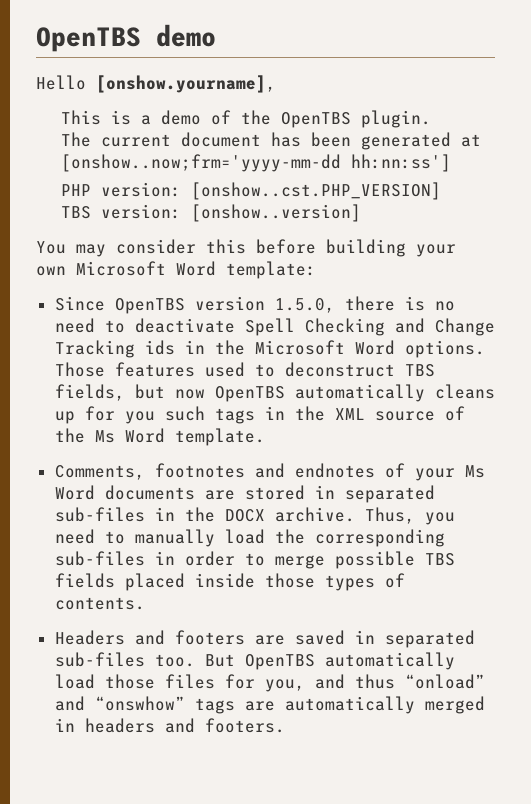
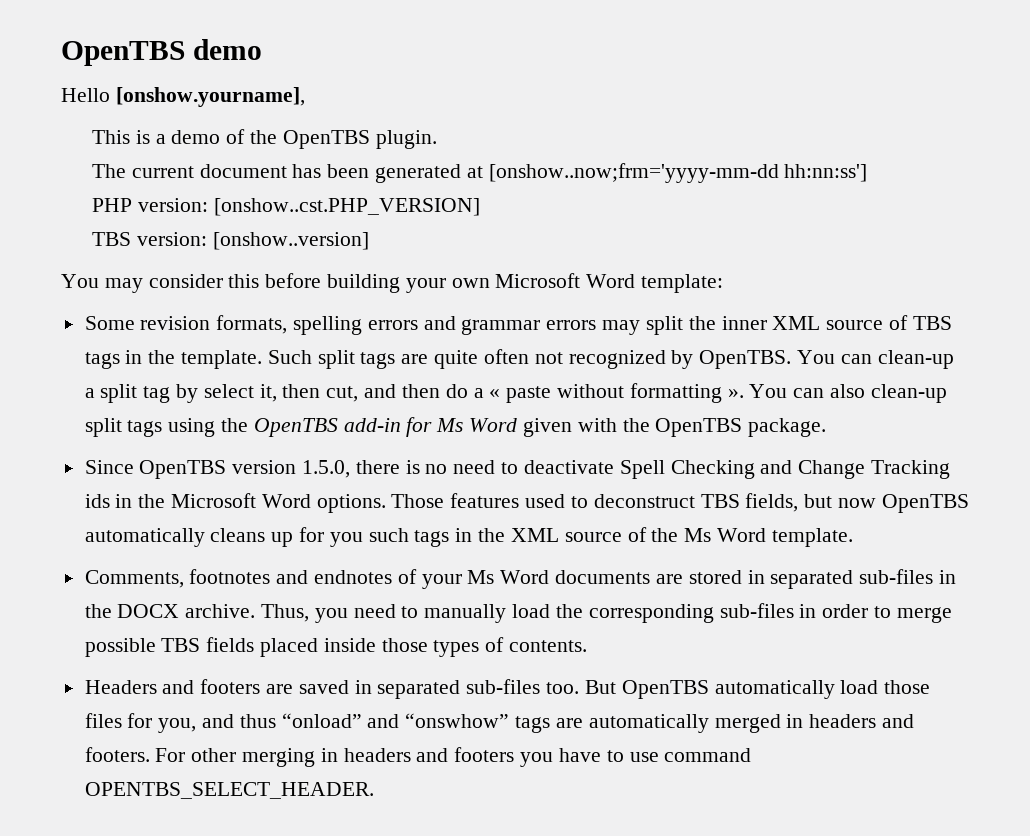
+ Some revision formats, spelling errors and grammar errors may split the inner XML source of TBS tags in the template. Such split tags are quite often not recognized by OpenTBS. You can clean-up a split tag by select it, then cut, and then do a « paste without formatting ». You can also clean-up split tags using the OpenTBS add-in for Ms Word given with the OpenTBS package.
+ For other merging in headers and footers you have to use command OPENTBS_SELECT_HEADER.

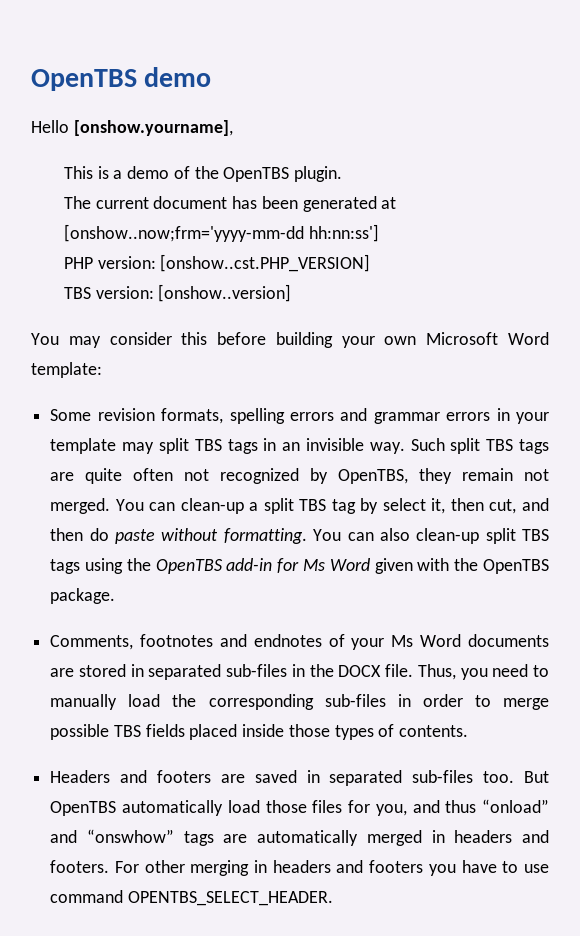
- Some revision formats, spelling errors and grammar errors may split the inner XML source of TBS tags in the template.
+ Some revision formats, spelling errors and grammar errors in your template may split TBS tags in an invisible way.
- Such split tags are quite often not recognized by OpenTBS.
+ Such split TBS tags are quite often not recognized by OpenTBS, they remain not merged.
- You can clean-up a split tag by select it, then cut, and then do a « paste without formatting ».
+ You can clean-up a split TBS tag by select it, then cut, and then do paste without formatting.
- You can also clean-up split tags using the OpenTBS add-in for Ms Word given with the OpenTBS package.
+ You can also clean-up split TBS tags using the OpenTBS add-in for Ms Word given with the OpenTBS package.
- Since OpenTBS version 1.5.0, there is no need to deactivate Spell Checking and Change Tracking ids in the Microsoft Word options. Those features used to deconstruct TBS fields, but now OpenTBS automatically cleans up for you such tags in the XML source of the Ms Word template.
- Comments, footnotes and endnotes of your Ms Word documents are stored in separated sub-files in the DOCX archive.
+ Comments, footnotes and endnotes of your Ms Word documents are stored in separated sub-files in the DOCX file.

